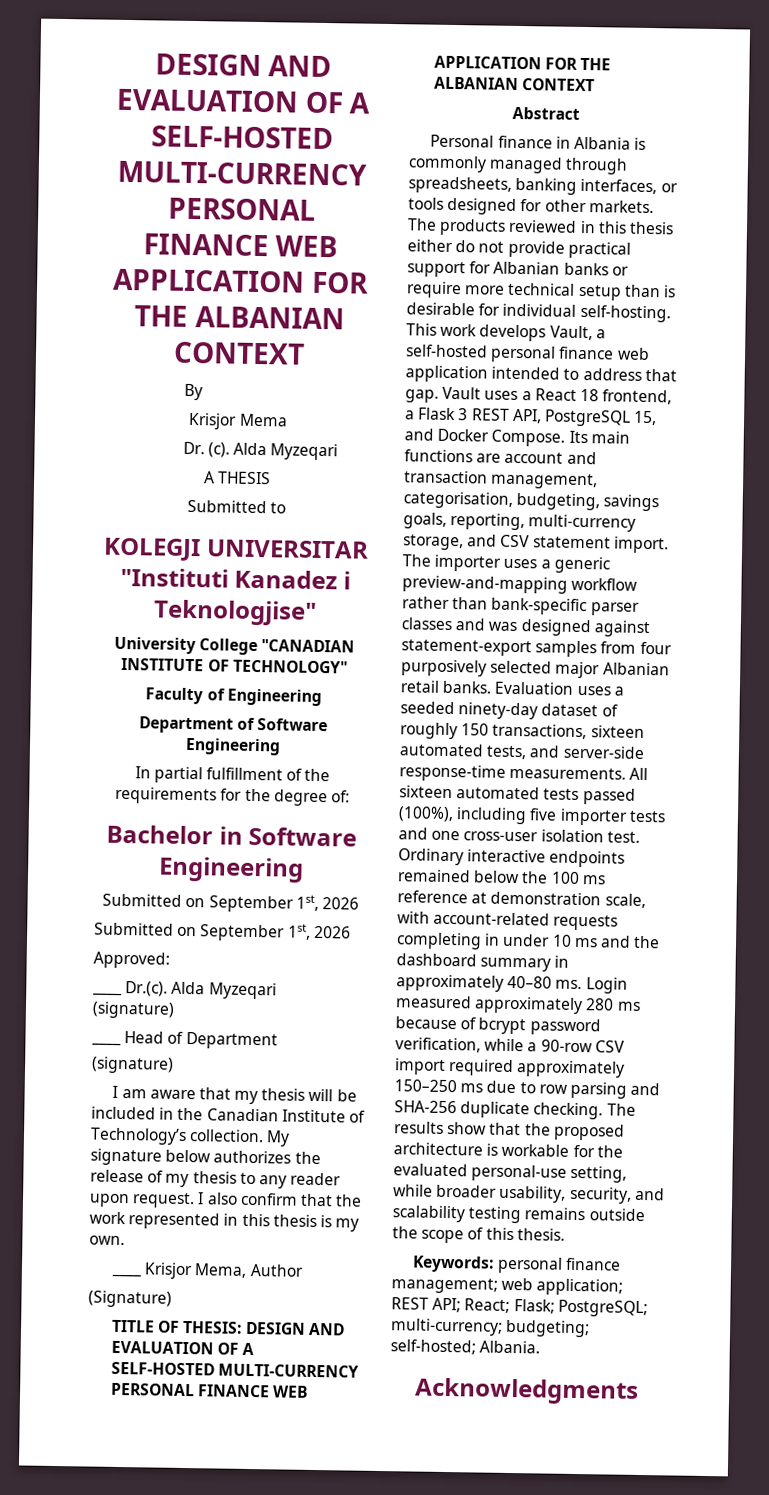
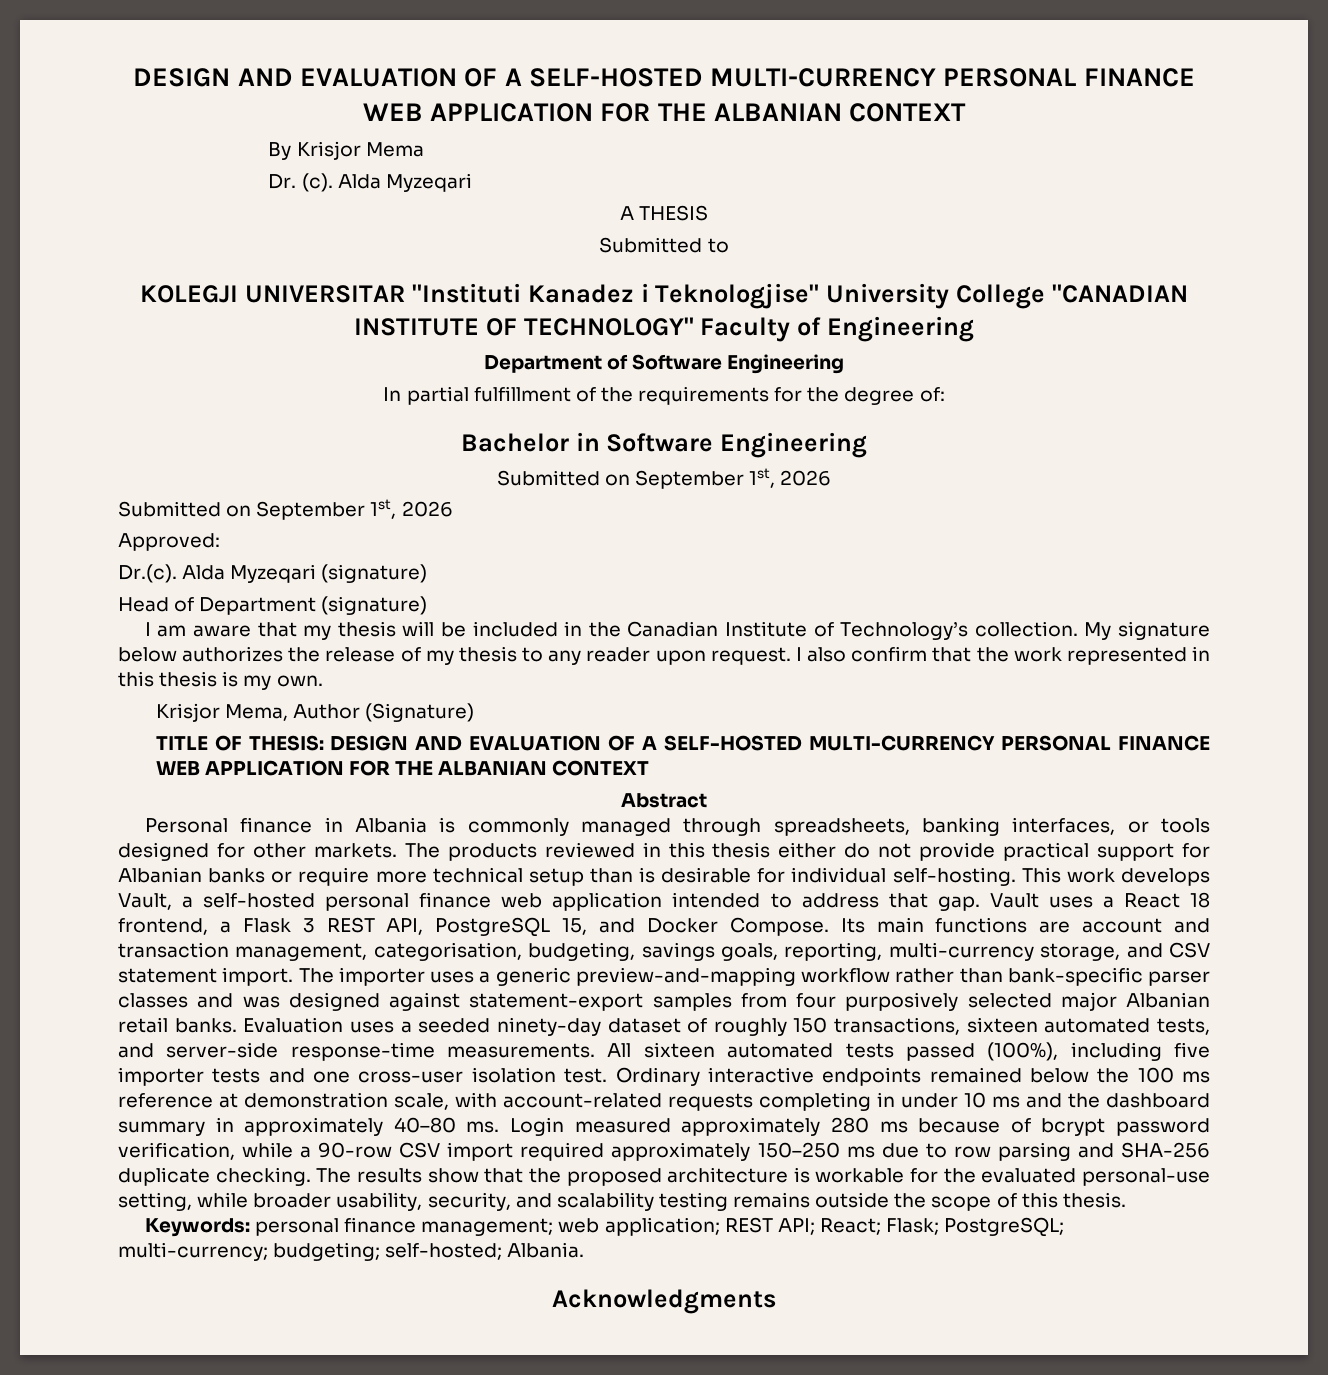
- By
- Krisjor Mema
+ By Krisjor Mema
- KOLEGJI UNIVERSITAR "Instituti Kanadez i Teknologjise"
- University College "CANADIAN INSTITUTE OF TECHNOLOGY"
- Faculty of Engineering
+ KOLEGJI UNIVERSITAR "Instituti Kanadez i Teknologjise" University College "CANADIAN INSTITUTE OF TECHNOLOGY" Faculty of Engineering
- ____ Dr.(c). Alda Myzeqari
- (signature)
- ____ Head of Department
- (signature)
+ Dr.(c). Alda Myzeqari (signature)
+ Head of Department (signature)
- ____ Krisjor Mema, Author
- (Signature)
+ Krisjor Mema, Author (Signature)

